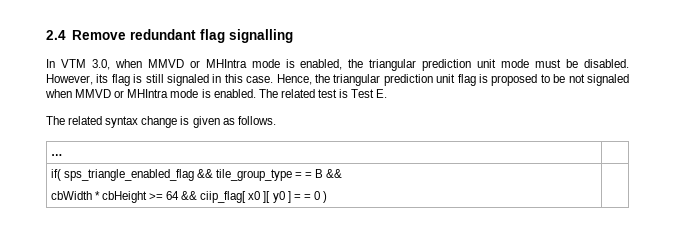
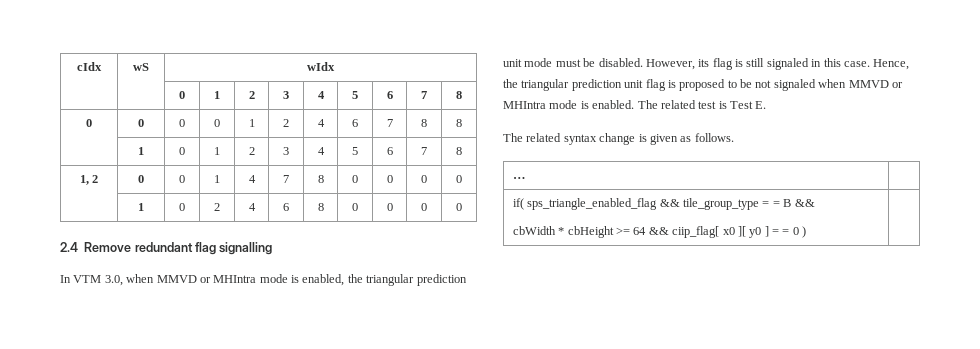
+ cIdx | wS | wIdx
+ | | 0 | 1 | 2 | 3 | 4 | 5 | 6 | 7 | 8
+ 0 | 0 | 0 | 0 | 1 | 2 | 4 | 6 | 7 | 8 | 8
+ | 1 | 0 | 1 | 2 | 3 | 4 | 5 | 6 | 7 | 8
+ 1, 2 | 0 | 0 | 1 | 4 | 7 | 8 | 0 | 0 | 0 | 0
+ | 1 | 0 | 2 | 4 | 6 | 8 | 0 | 0 | 0 | 0

